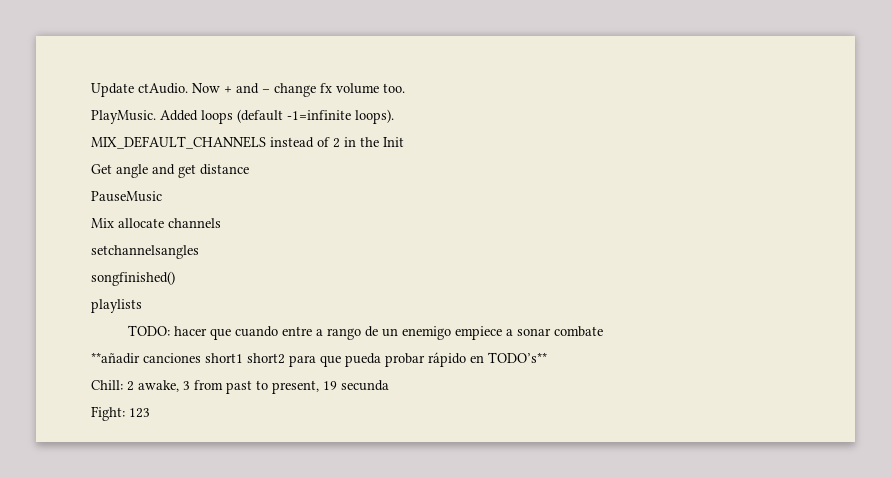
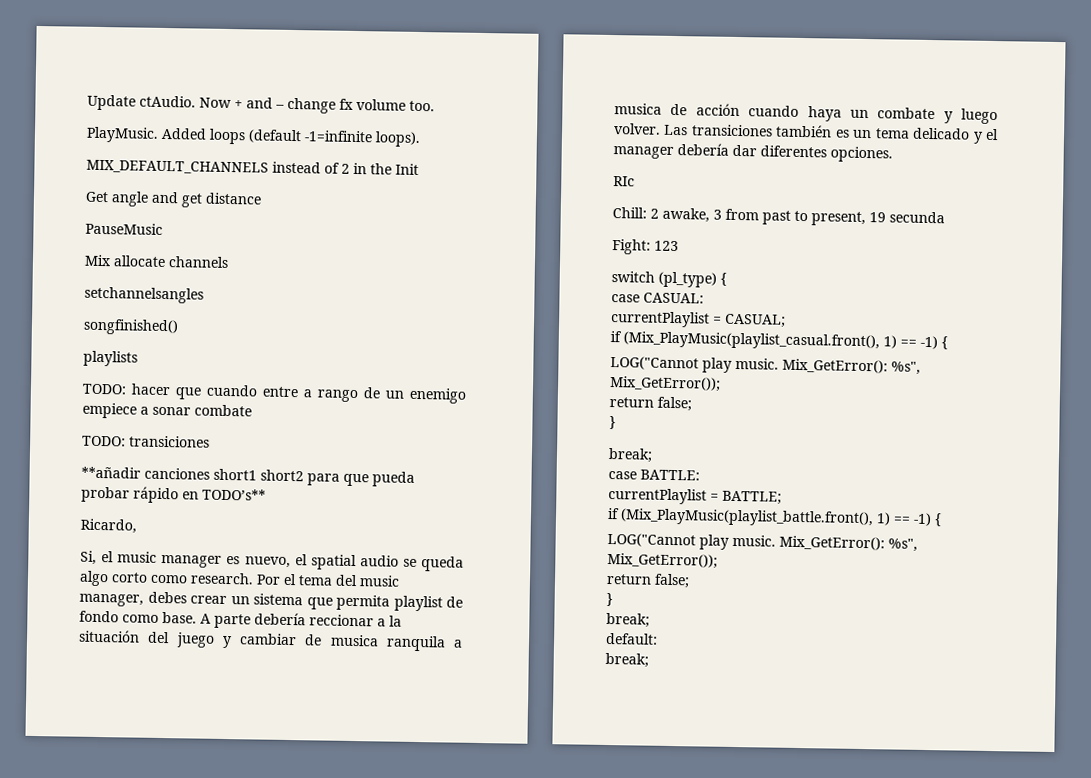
+ TODO: transiciones
+ Ricardo,
+ Si, el music manager es nuevo, el spatial audio se queda algo corto como research. Por el tema del music manager, debes crear un sistema que permita playlist de fondo como base. A parte debería reccionar a la situación del juego y cambiar de musica ranquila a musica de acción cuando haya un combate y luego volver. Las transiciones también es un tema delicado y el manager debería dar diferentes opciones.
+ RIc
+ switch (pl_type) {
+ case CASUAL:
+ currentPlaylist = CASUAL;
+ if (Mix_PlayMusic(playlist_casual.front(), 1) == -1) {
+ LOG("Cannot play music. Mix_GetError(): %s", Mix_GetError());
+ return false;
+ }
+ break;
+ case BATTLE:
+ currentPlaylist = BATTLE;
+ if (Mix_PlayMusic(playlist_battle.front(), 1) == -1) {
+ LOG("Cannot play music. Mix_GetError(): %s", Mix_GetError());
+ return false;
+ }
+ break;
+ default:
+ break;

